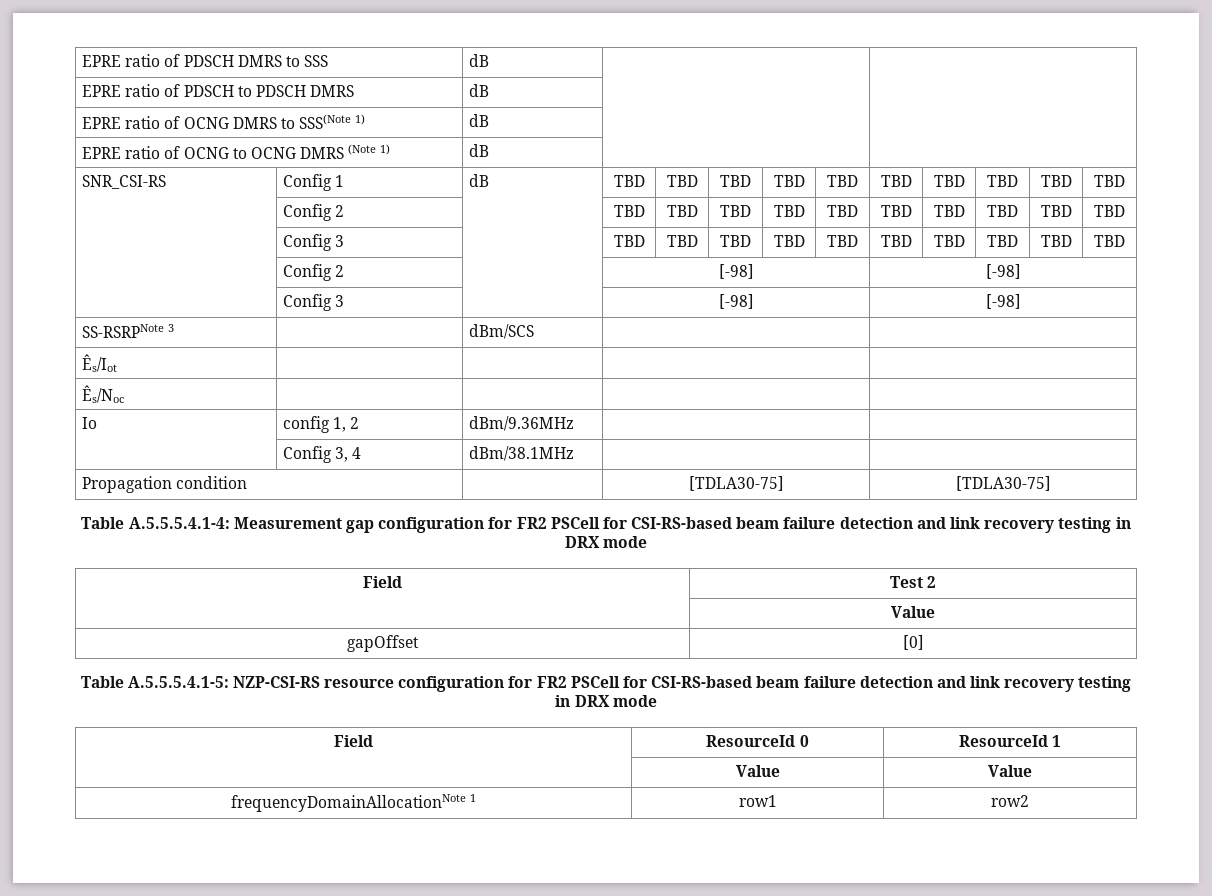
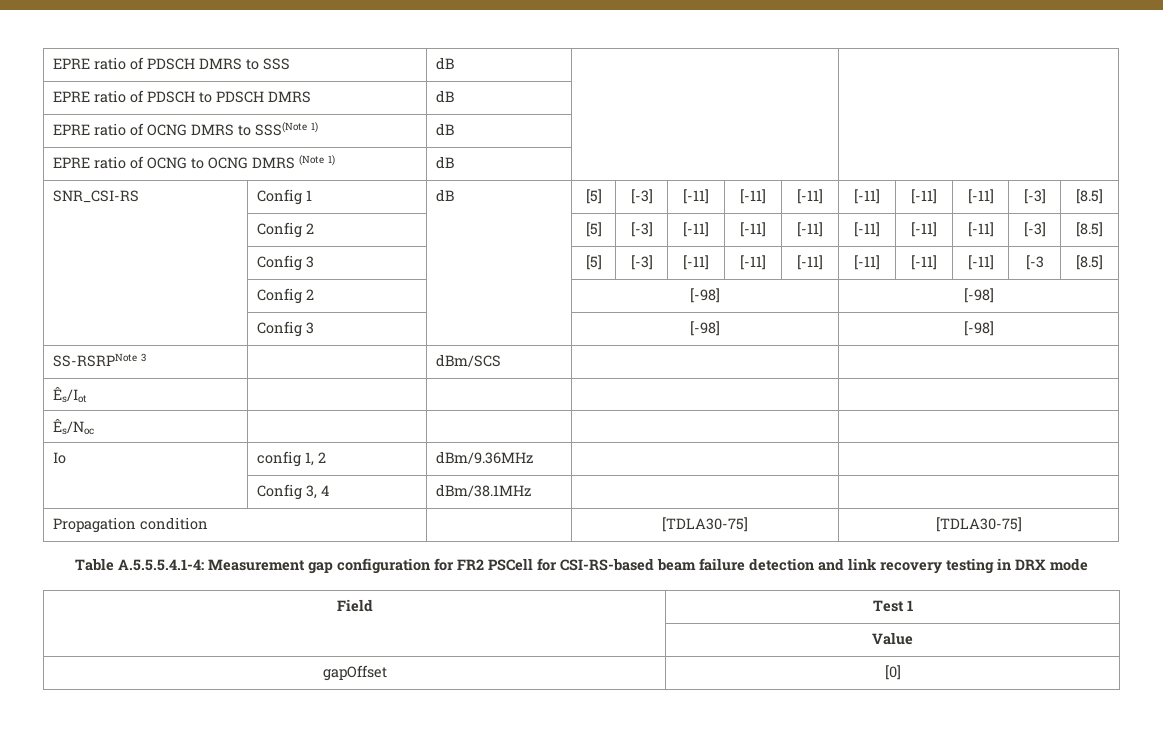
- SNR_CSI-RS | Config 1 | dB | TBD | TBD | TBD | TBD | TBD | TBD | TBD | TBD | TBD | TBD
- | Config 2 | | TBD | TBD | TBD | TBD | TBD | TBD | TBD | TBD | TBD | TBD
- | Config 3 | | TBD | TBD | TBD | TBD | TBD | TBD | TBD | TBD | TBD | TBD
+ SNR_CSI-RS | Config 1 | dB | [5] | [-3] | [-11] | [-11] | [-11] | [-11] | [-11] | [-11] | [-3] | [8.5]
+ | Config 2 | | [5] | [-3] | [-11] | [-11] | [-11] | [-11] | [-11] | [-11] | [-3] | [8.5]
+ | Config 3 | | [5] | [-3] | [-11] | [-11] | [-11] | [-11] | [-11] | [-11] | [-3 | [8.5]
- Field | Test 2
+ Field | Test 1
- Table A.5.5.5.4.1-5: NZP-CSI-RS resource configuration for FR2 PSCell for CSI-RS-based beam failure detection and link recovery testing in DRX mode
- Field | ResourceId 0 | ResourceId 1
- | Value | Value
- frequencyDomainAllocationNote 1 | row1 | row2

